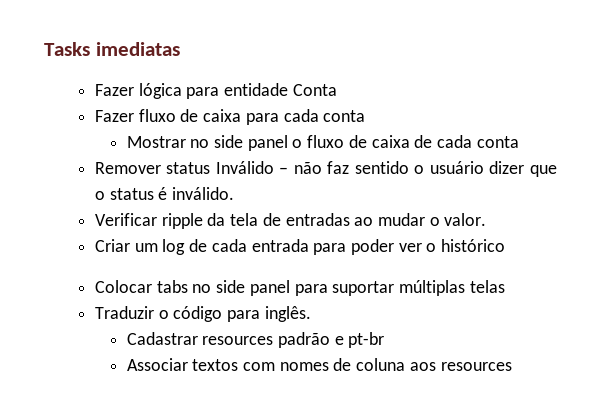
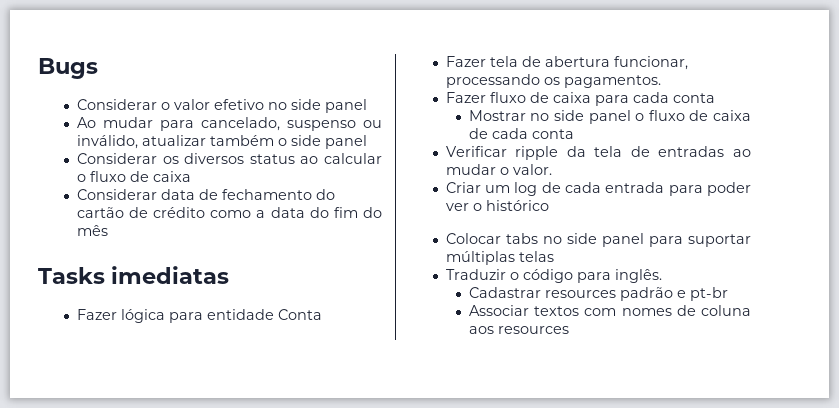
+ Bugs
+ Considerar o valor efetivo no side panel
+ Ao mudar para cancelado, suspenso ou inválido, atualizar também o side panel
+ Considerar os diversos status ao calcular o fluxo de caixa
+ Considerar data de fechamento do cartão de crédito como a data do fim do mês
+ Fazer tela de abertura funcionar, processando os pagamentos.
- Remover status Inválido – não faz sentido o usuário dizer que o status é inválido.

